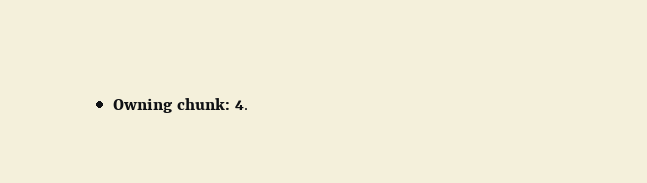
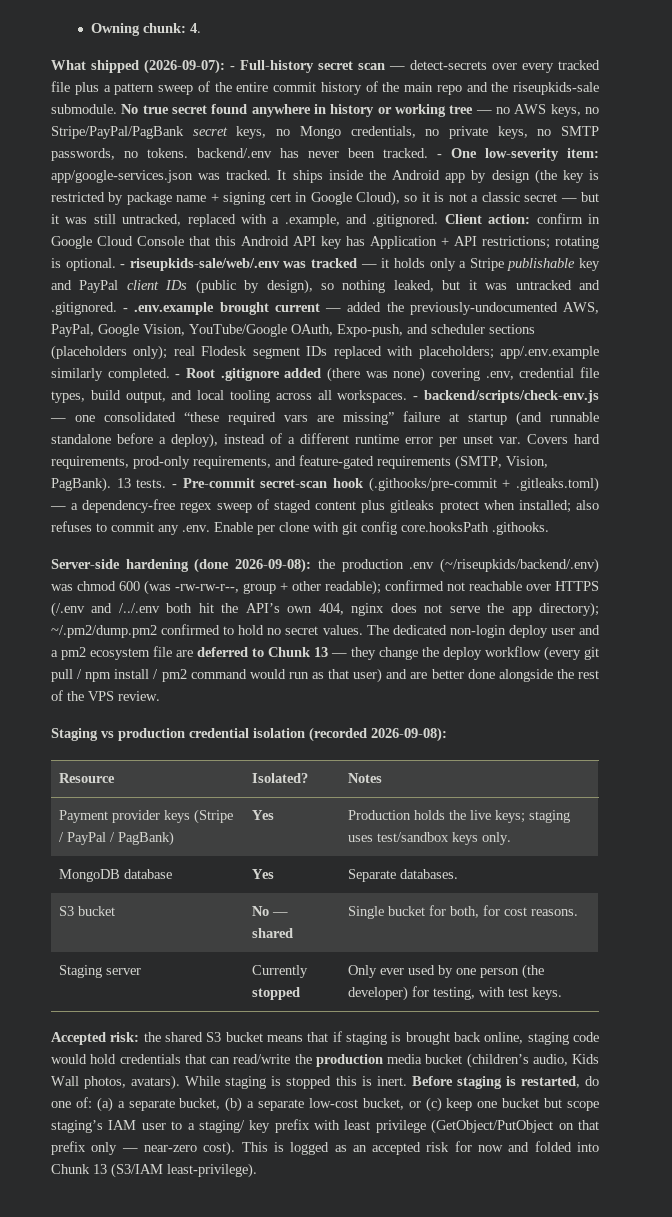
+ What shipped (2026-09-07): - Full-history secret scan — detect-secrets over every tracked file plus a pattern sweep of the entire commit history of the main repo and the riseupkids-sale submodule. No true secret found anywhere in history or working tree — no AWS keys, no Stripe/PayPal/PagBank secret keys, no Mongo credentials, no private keys, no SMTP passwords, no tokens. backend/.env has never been tracked. - One low-severity item: app/google-services.json was tracked. It ships inside the Android app by design (the key is restricted by package name + signing cert in Google Cloud), so it is not a classic secret — but it was still untracked, replaced with a .example, and .gitignored. Client action: confirm in Google Cloud Console that this Android API key has Application + API restrictions; rotating is optional. - riseupkids-sale/web/.env was tracked — it holds only a Stripe publishable key and PayPal client IDs (public by design), so nothing leaked, but it was untracked and .gitignored. - .env.example brought current — added the previously-undocumented AWS, PayPal, Google Vision, YouTube/Google OAuth, Expo-push, and scheduler sections (placeholders only); real Flodesk segment IDs replaced with placeholders; app/.env.example similarly completed. - Root .gitignore added (there was none) covering .env, credential file types, build output, and local tooling across all workspaces. - backend/scripts/check-env.js — one consolidated “these required vars are missing” failure at startup (and runnable standalone before a deploy), instead of a different runtime error per unset var. Covers hard requirements, prod-only requirements, and feature-gated requirements (SMTP, Vision, PagBank). 13 tests. - Pre-commit secret-scan hook (.githooks/pre-commit + .gitleaks.toml) — a dependency-free regex sweep of staged content plus gitleaks protect when installed; also refuses to commit any .env. Enable per clone with git config core.hooksPath .githooks.
+ Server-side hardening (done 2026-09-08): the production .env (~/riseupkids/backend/.env) was chmod 600 (was -rw-rw-r--, group + other readable); confirmed not reachable over HTTPS (/.env and /../.env both hit the API’s own 404, nginx does not serve the app directory); ~/.pm2/dump.pm2 confirmed to hold no secret values. The dedicated non-login deploy user and a pm2 ecosystem file are deferred to Chunk 13 — they change the deploy workflow (every git pull / npm install / pm2 command would run as that user) and are better done alongside the rest of the VPS review.
+ Staging vs production credential isolation (recorded 2026-09-08):
+ Resource | Isolated? | Notes
+ Payment provider keys (Stripe / PayPal / PagBank) | Yes | Production holds the live keys; staging uses test/sandbox keys only.
+ MongoDB database | Yes | Separate databases.
+ S3 bucket | No — shared | Single bucket for both, for cost reasons.
+ Staging server | Currently stopped | Only ever used by one person (the developer) for testing, with test keys.
+ Accepted risk: the shared S3 bucket means that if staging is brought back online, staging code would hold credentials that can read/write the production media bucket (children’s audio, Kids Wall photos, avatars). While staging is stopped this is inert. Before staging is restarted, do one of: (a) a separate bucket, (b) a separate low-cost bucket, or (c) keep one bucket but scope staging’s IAM user to a staging/ key prefix with least privilege (GetObject/PutObject on that prefix only — near-zero cost). This is logged as an accepted risk for now and folded into Chunk 13 (S3/IAM least-privilege).

